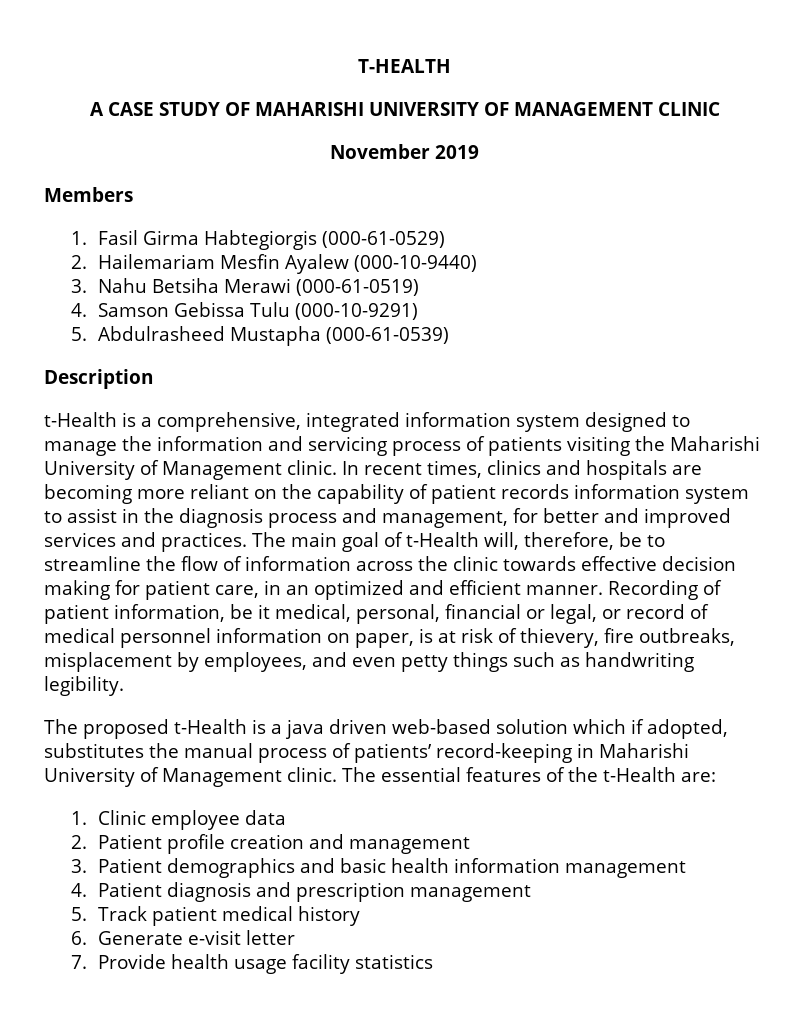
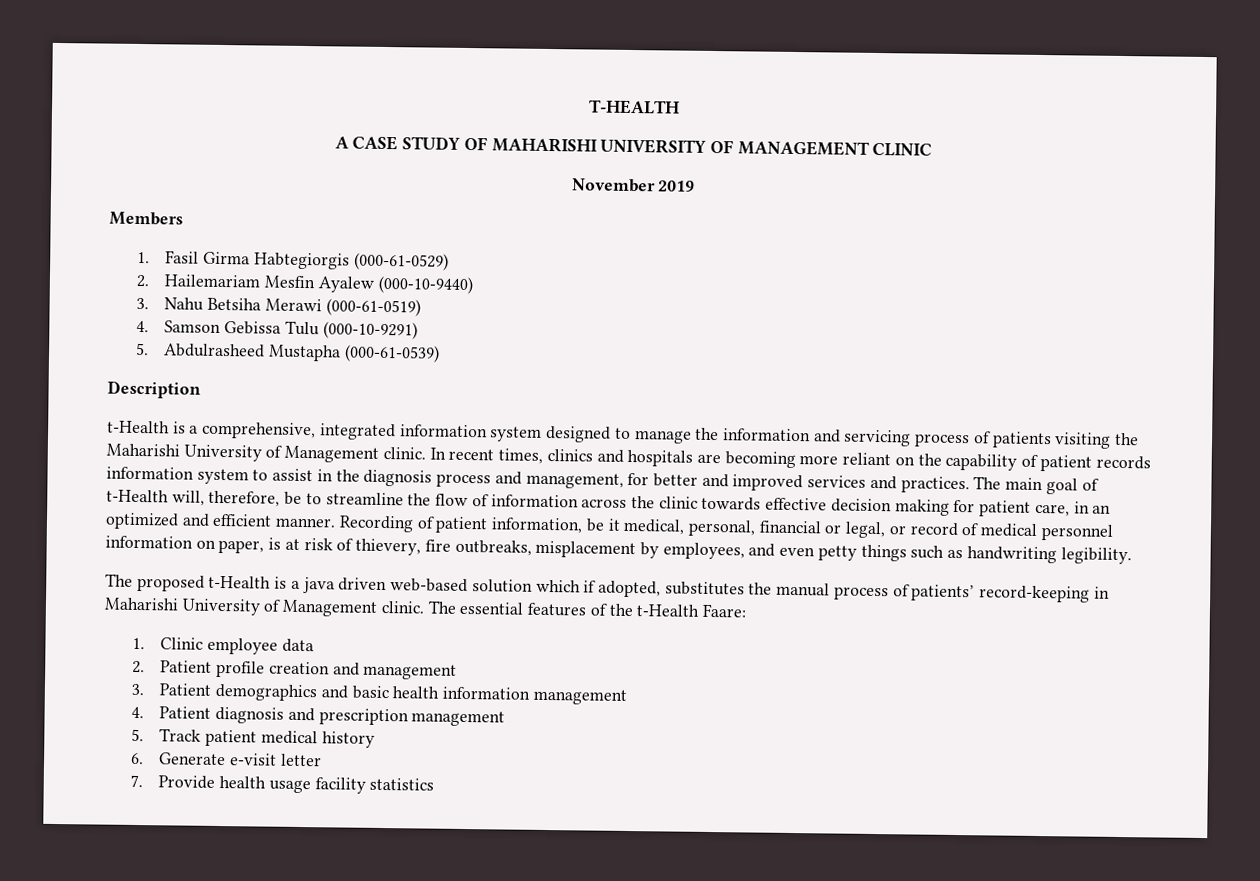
- The essential features of the t-Health are:
+ The essential features of the t-Health Faare:

